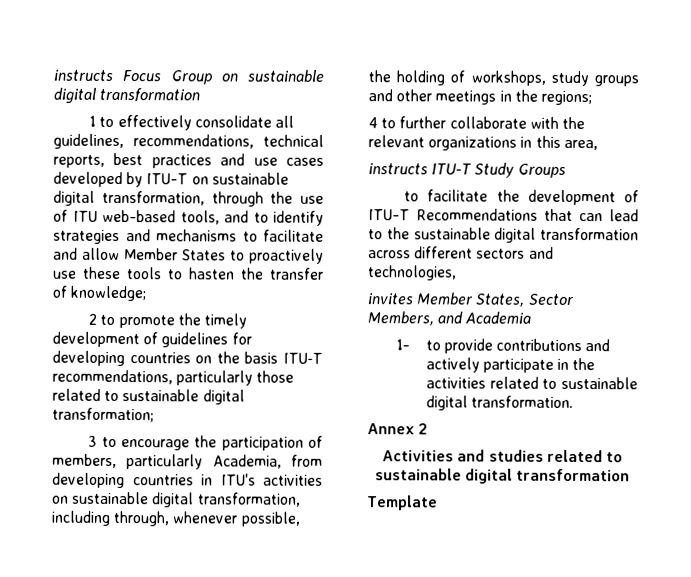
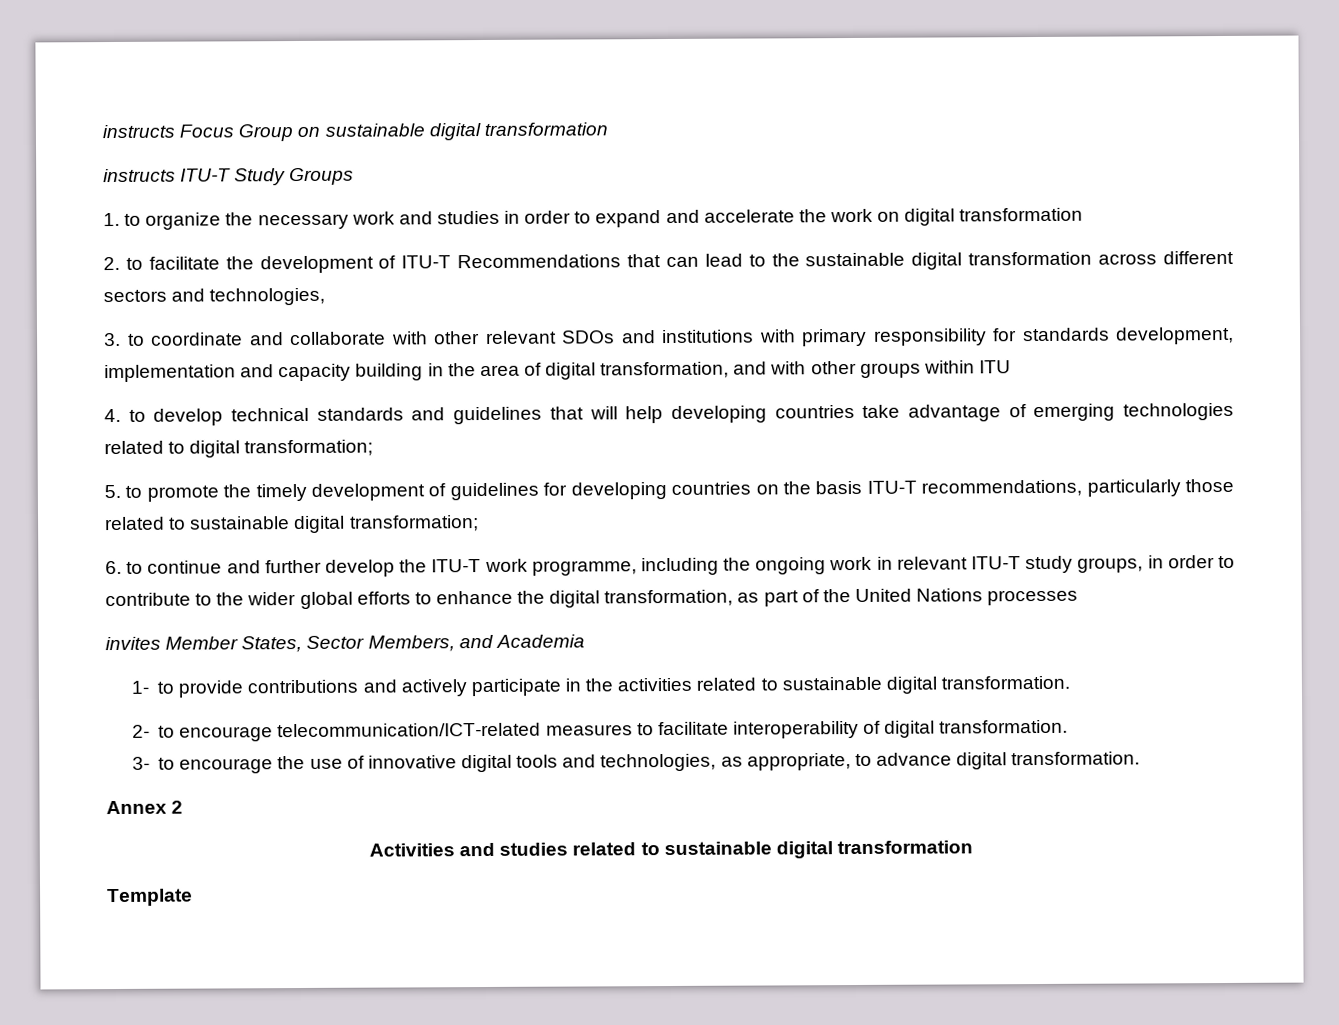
- 1 to effectively consolidate all guidelines, recommendations, technical reports, best practices and use cases developed by ITU-T on sustainable digital transformation, through the use of ITU web-based tools, and to identify strategies and mechanisms to facilitate and allow Member States to proactively use these tools to hasten the transfer of knowledge;
- 2 to promote the timely development of guidelines for developing countries on the basis ITU‑T recommendations, particularly those related to sustainable digital transformation;
+ instructs ITU-T Study Groups
+ 1. to organize the necessary work and studies in order to expand and accelerate the work on digital transformation
+ 2. to facilitate the development of ITU-T Recommendations that can lead to the sustainable digital transformation across different sectors and technologies,
+ 3. to coordinate and collaborate with other relevant SDOs and institutions with primary responsibility for standards development, implementation and capacity building in the area of digital transformation, and with other groups within ITU
+ 4. to develop technical standards and guidelines that will help developing countries take advantage of emerging technologies related to digital transformation;
+ 5. to promote the timely development of guidelines for developing countries on the basis ITU‑T recommendations, particularly those related to sustainable digital transformation;
- 3 to encourage the participation of members, particularly Academia, from developing countries in ITU's activities on sustainable digital transformation, including through, whenever possible, the holding of workshops, study groups and other meetings in the regions;
- 4 to further collaborate with the relevant organizations in this area,
- instructs ITU-T Study Groups
- to facilitate the development of ITU-T Recommendations that can lead to the sustainable digital transformation across different sectors and technologies,
+ 6. to continue and further develop the ITU-T work programme, including the ongoing work in relevant ITU-T study groups, in order to contribute to the wider global efforts to enhance the digital transformation, as part of the United Nations processes
+ 2- to encourage telecommunication/ICT-related measures to facilitate interoperability of digital transformation.
+ 3- to encourage the use of innovative digital tools and technologies, as appropriate, to advance digital transformation.

